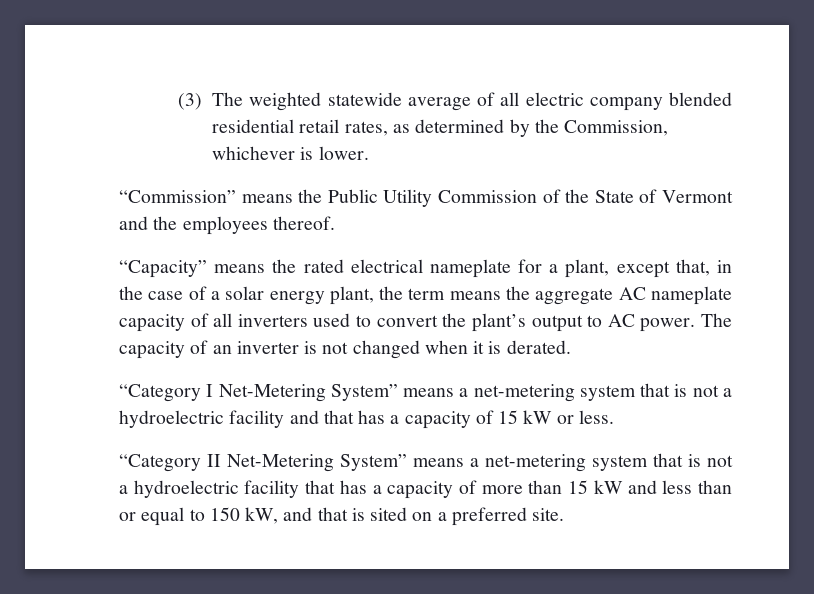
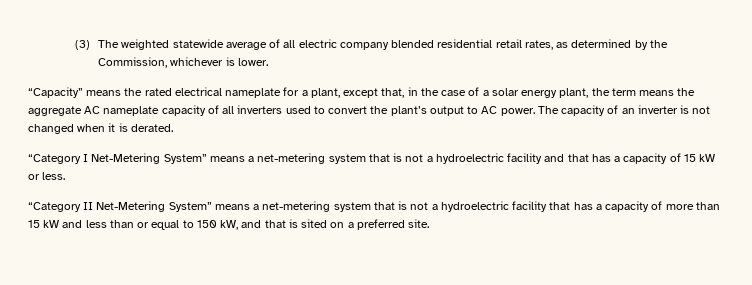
- “Commission” means the Public Utility Commission of the State of Vermont and the employees thereof.

